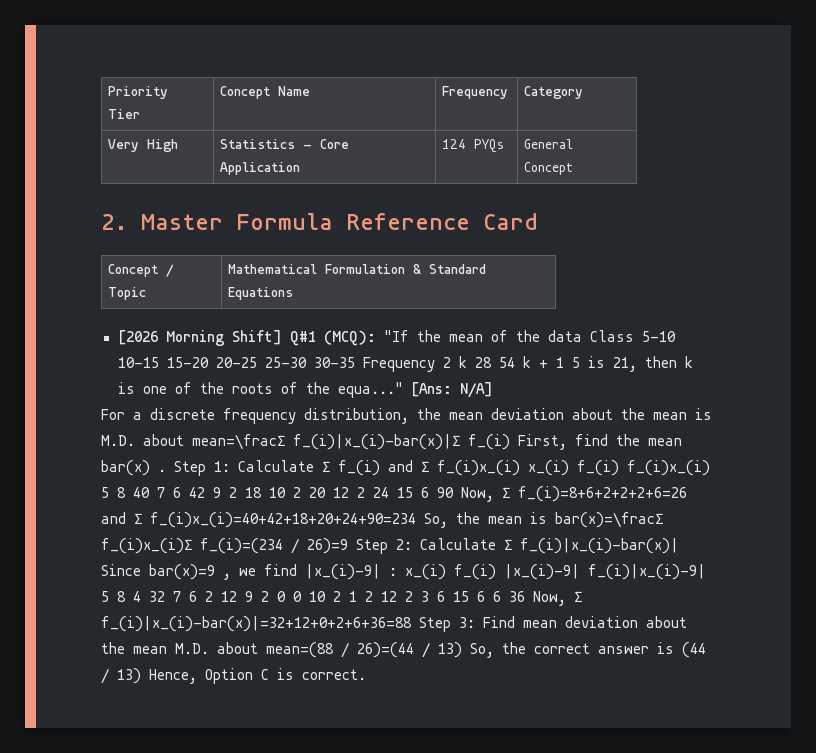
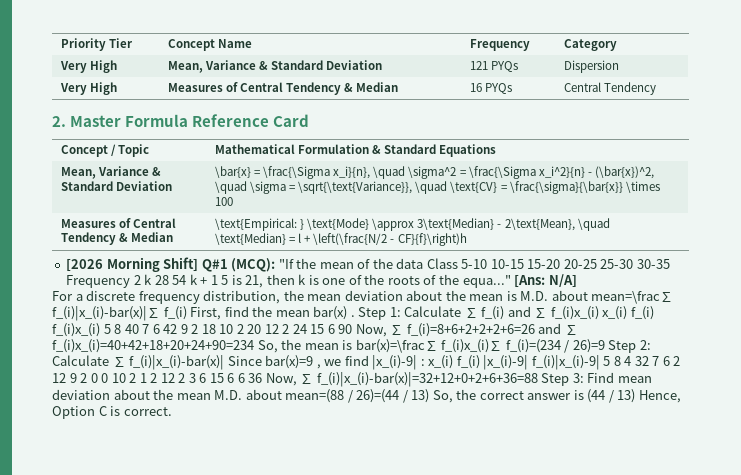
- Very High | Statistics - Core Application | 124 PYQs | General Concept
+ Very High | Mean, Variance & Standard Deviation | 121 PYQs | Dispersion
+ Very High | Measures of Central Tendency & Median | 16 PYQs | Central Tendency
+ Mean, Variance & Standard Deviation | \bar{x} = \frac{\Sigma x_i}{n}, \quad \sigma^2 = \frac{\Sigma x_i^2}{n} - (\bar{x})^2, \quad \sigma = \sqrt{\text{Variance}}, \quad \text{CV} = \frac{\sigma}{\bar{x}} \times 100
+ Measures of Central Tendency & Median | \text{Empirical: } \text{Mode} \approx 3\text{Median} - 2\text{Mean}, \quad \text{Median} = l + \left(\frac{N/2 - CF}{f}\right)h

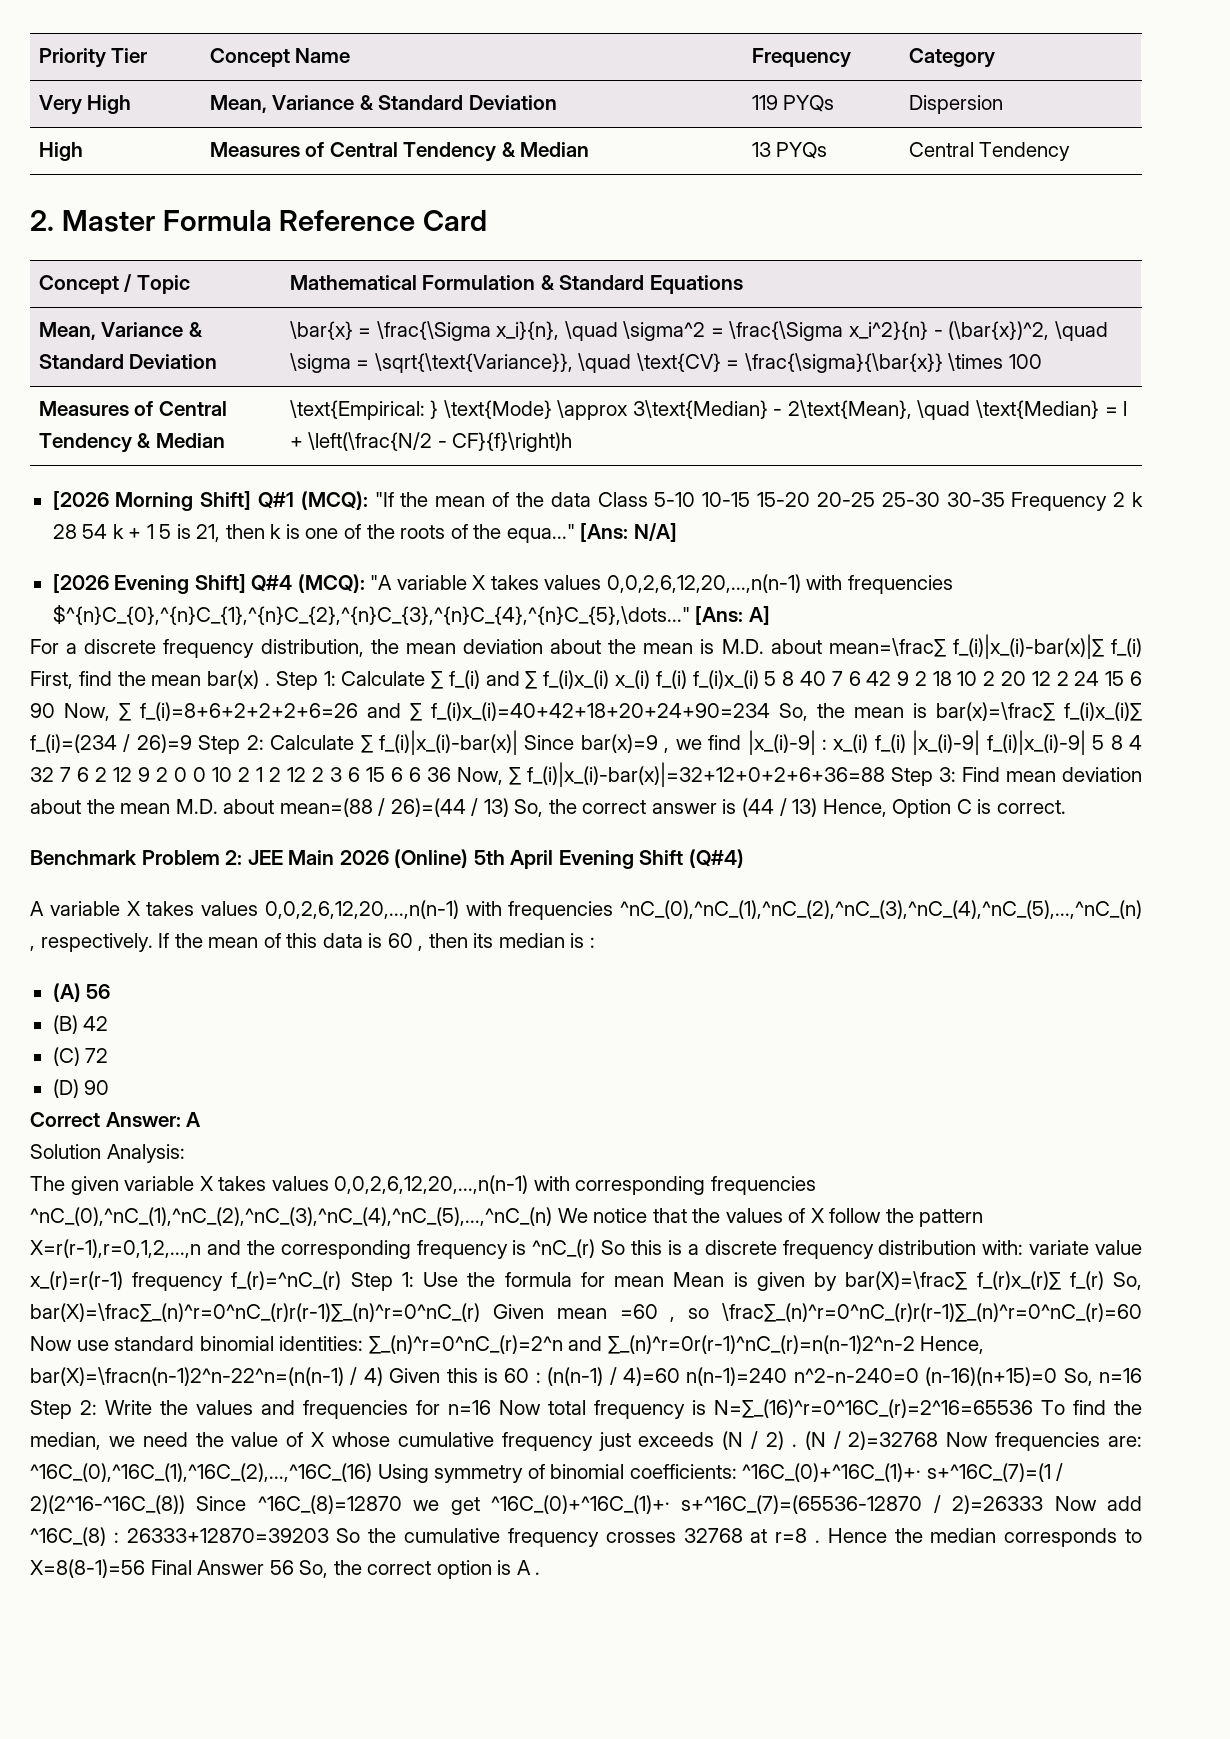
- Very High | Mean, Variance & Standard Deviation | 121 PYQs | Dispersion
+ Very High | Mean, Variance & Standard Deviation | 119 PYQs | Dispersion
- Very High | Measures of Central Tendency & Median | 16 PYQs | Central Tendency
+ High | Measures of Central Tendency & Median | 13 PYQs | Central Tendency
+ [2026 Evening Shift] Q#4 (MCQ): "A variable X takes values 0,0,2,6,12,20,...,n(n-1) with frequencies $^{n}C_{0},^{n}C_{1},^{n}C_{2},^{n}C_{3},^{n}C_{4},^{n}C_{5},\dots..." [Ans: A]
+ Benchmark Problem 2: JEE Main 2026 (Online) 5th April Evening Shift (Q#4)
+ A variable X takes values 0,0,2,6,12,20,...,n(n-1) with frequencies ^nC_(0),^nC_(1),^nC_(2),^nC_(3),^nC_(4),^nC_(5),...,^nC_(n) , respectively. If the mean of this data is 60 , then its median is :
+ (A) 56
+ (B) 42
+ (C) 72
+ (D) 90
+ Correct Answer: A
+ Solution Analysis:
+ The given variable X takes values 0,0,2,6,12,20,...,n(n-1) with corresponding frequencies ^nC_(0),^nC_(1),^nC_(2),^nC_(3),^nC_(4),^nC_(5),...,^nC_(n) We notice that the values of X follow the pattern X=r(r-1),r=0,1,2,...,n and the corresponding frequency is ^nC_(r) So this is a discrete frequency distribution with: variate value x_(r)=r(r-1) frequency f_(r)=^nC_(r) Step 1: Use the formula for mean Mean is given by bar(X)=\frac∑ f_(r)x_(r)∑ f_(r) So, bar(X)=\frac∑_(n)^r=0^nC_(r)r(r-1)∑_(n)^r=0^nC_(r) Given mean =60 , so \frac∑_(n)^r=0^nC_(r)r(r-1)∑_(n)^r=0^nC_(r)=60 Now use standard binomial identities: ∑_(n)^r=0^nC_(r)=2^n and ∑_(n)^r=0r(r-1)^nC_(r)=n(n-1)2^n-2 Hence, bar(X)=\fracn(n-1)2^n-22^n=(n(n-1) / 4) Given this is 60 : (n(n-1) / 4)=60 n(n-1)=240 n^2-n-240=0 (n-16)(n+15)=0 So, n=16 Step 2: Write the values and frequencies for n=16 Now total frequency is N=∑_(16)^r=0^16C_(r)=2^16=65536 To find the median, we need the value of X whose cumulative frequency just exceeds (N / 2) . (N / 2)=32768 Now frequencies are: ^16C_(0),^16C_(1),^16C_(2),...,^16C_(16) Using symmetry of binomial coefficients: ^16C_(0)+^16C_(1)+· s+^16C_(7)=(1 / 2)(2^16-^16C_(8)) Since ^16C_(8)=12870 we get ^16C_(0)+^16C_(1)+· s+^16C_(7)=(65536-12870 / 2)=26333 Now add ^16C_(8) : 26333+12870=39203 So the cumulative frequency crosses 32768 at r=8 . Hence the median corresponds to X=8(8-1)=56 Final Answer 56 So, the correct option is A .

